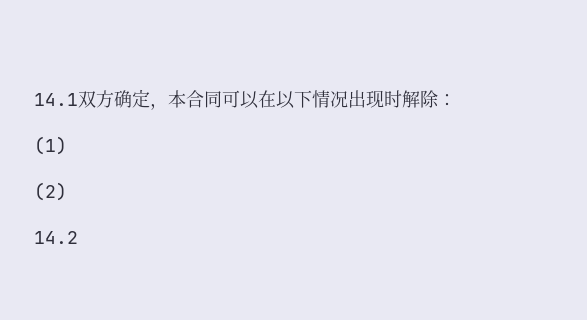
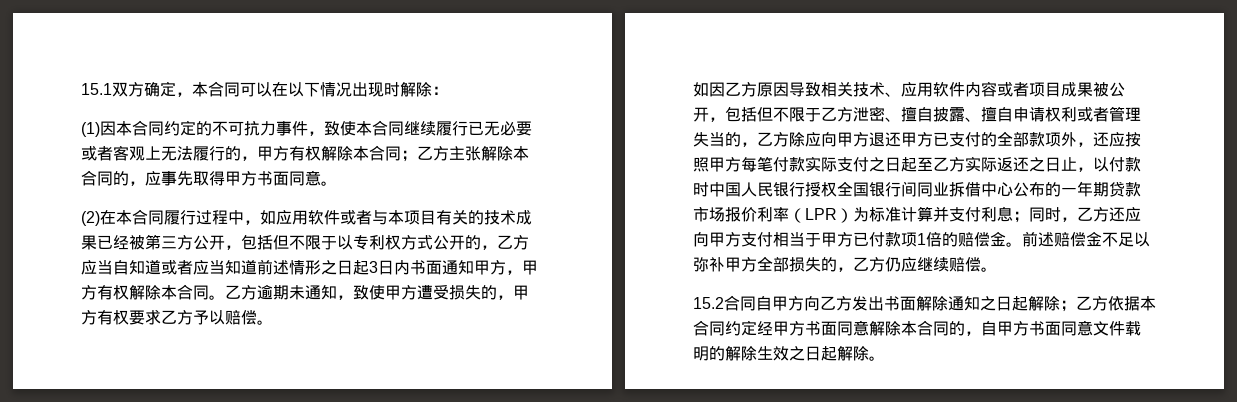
- 14.1双方确定，本合同可以在以下情况出现时解除：
+ 15.1双方确定，本合同可以在以下情况出现时解除：
- (1)
- (2)
- 14.2
+ (1)因本合同约定的不可抗力事件，致使本合同继续履行已无必要或者客观上无法履行的，甲方有权解除本合同；乙方主张解除本合同的，应事先取得甲方书面同意。
+ (2)在本合同履行过程中，如应用软件或者与本项目有关的技术成果已经被第三方公开，包括但不限于以专利权方式公开的，乙方应当自知道或者应当知道前述情形之日起3日内书面通知甲方，甲方有权解除本合同。乙方逾期未通知，致使甲方遭受损失的，甲方有权要求乙方予以赔偿。
+ 如因乙方原因导致相关技术、应用软件内容或者项目成果被公开，包括但不限于乙方泄密、擅自披露、擅自申请权利或者管理失当的，乙方除应向甲方退还甲方已支付的全部款项外，还应按照甲方每笔付款实际支付之日起至乙方实际返还之日止，以付款时中国人民银行授权全国银行间同业拆借中心公布的一年期贷款市场报价利率（LPR）为标准计算并支付利息；同时，乙方还应向甲方支付相当于甲方已付款项1倍的赔偿金。前述赔偿金不足以弥补甲方全部损失的，乙方仍应继续赔偿。
+ 15.2合同自甲方向乙方发出书面解除通知之日起解除；乙方依据本合同约定经甲方书面同意解除本合同的，自甲方书面同意文件载明的解除生效之日起解除。

